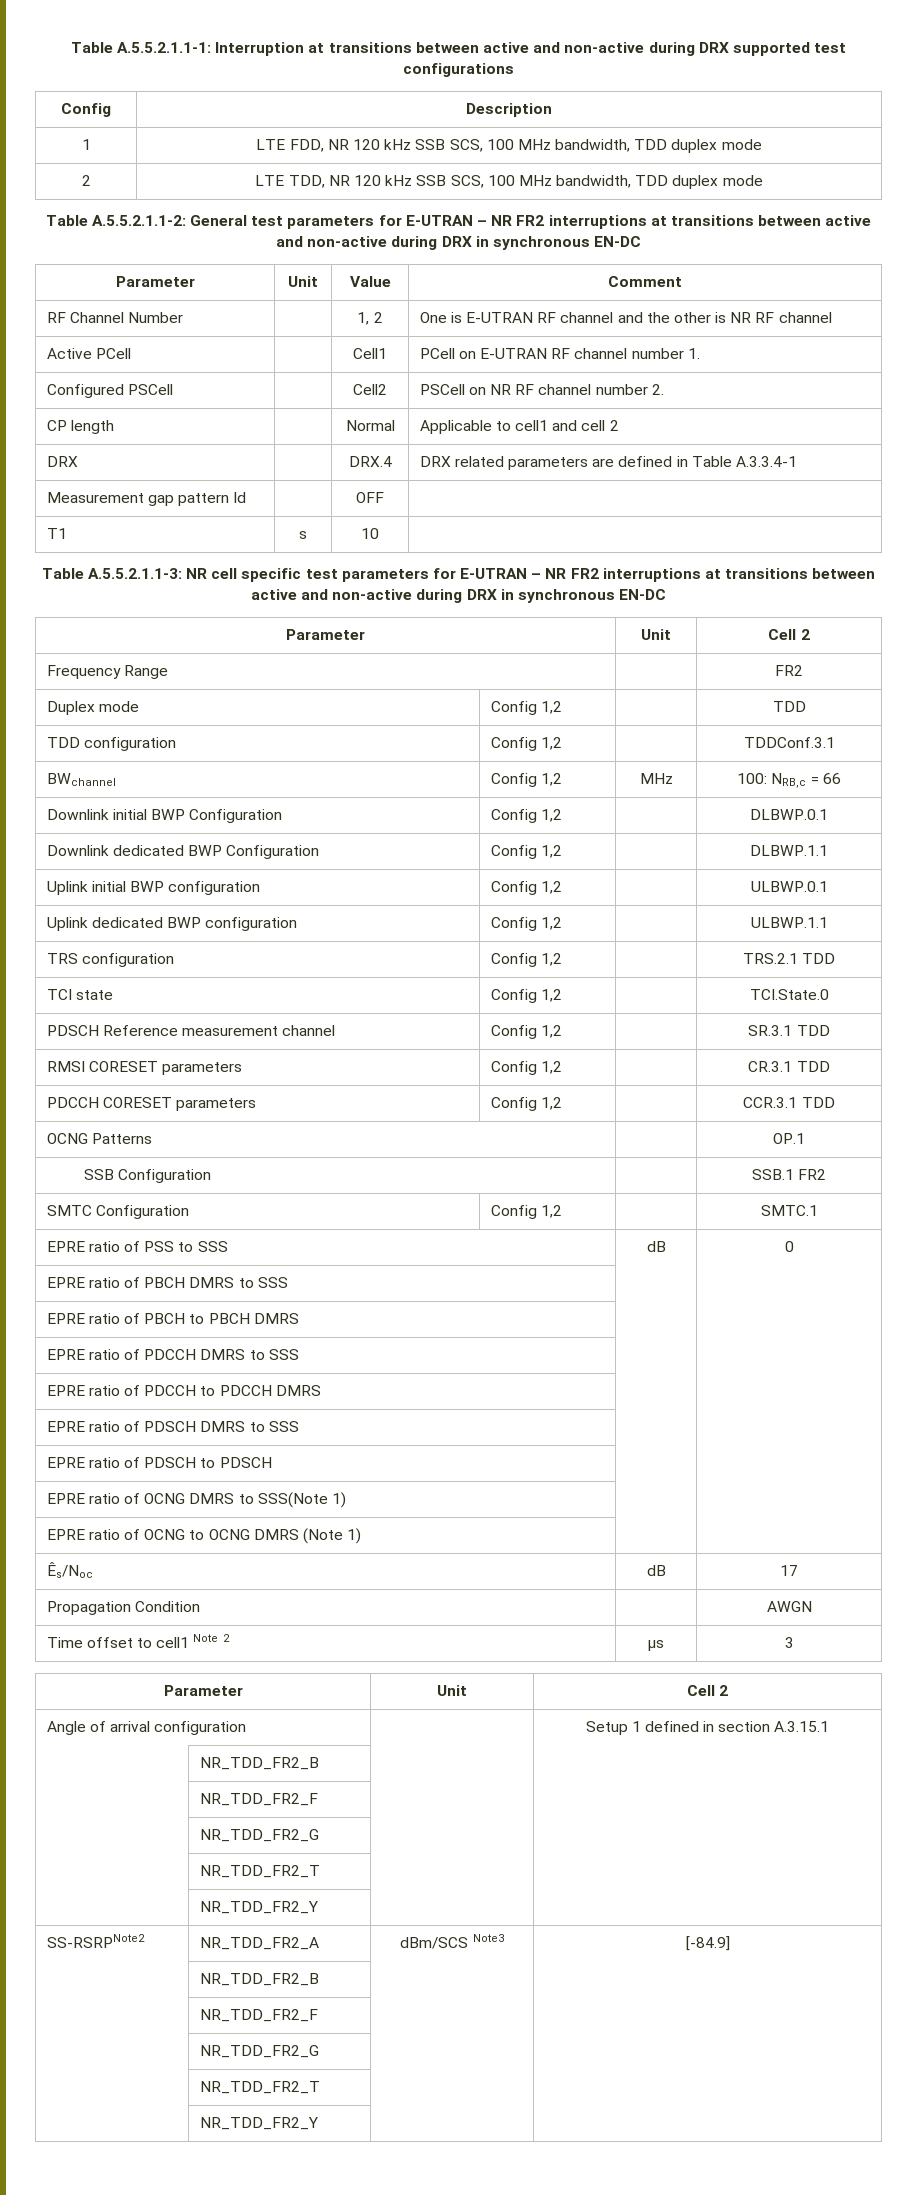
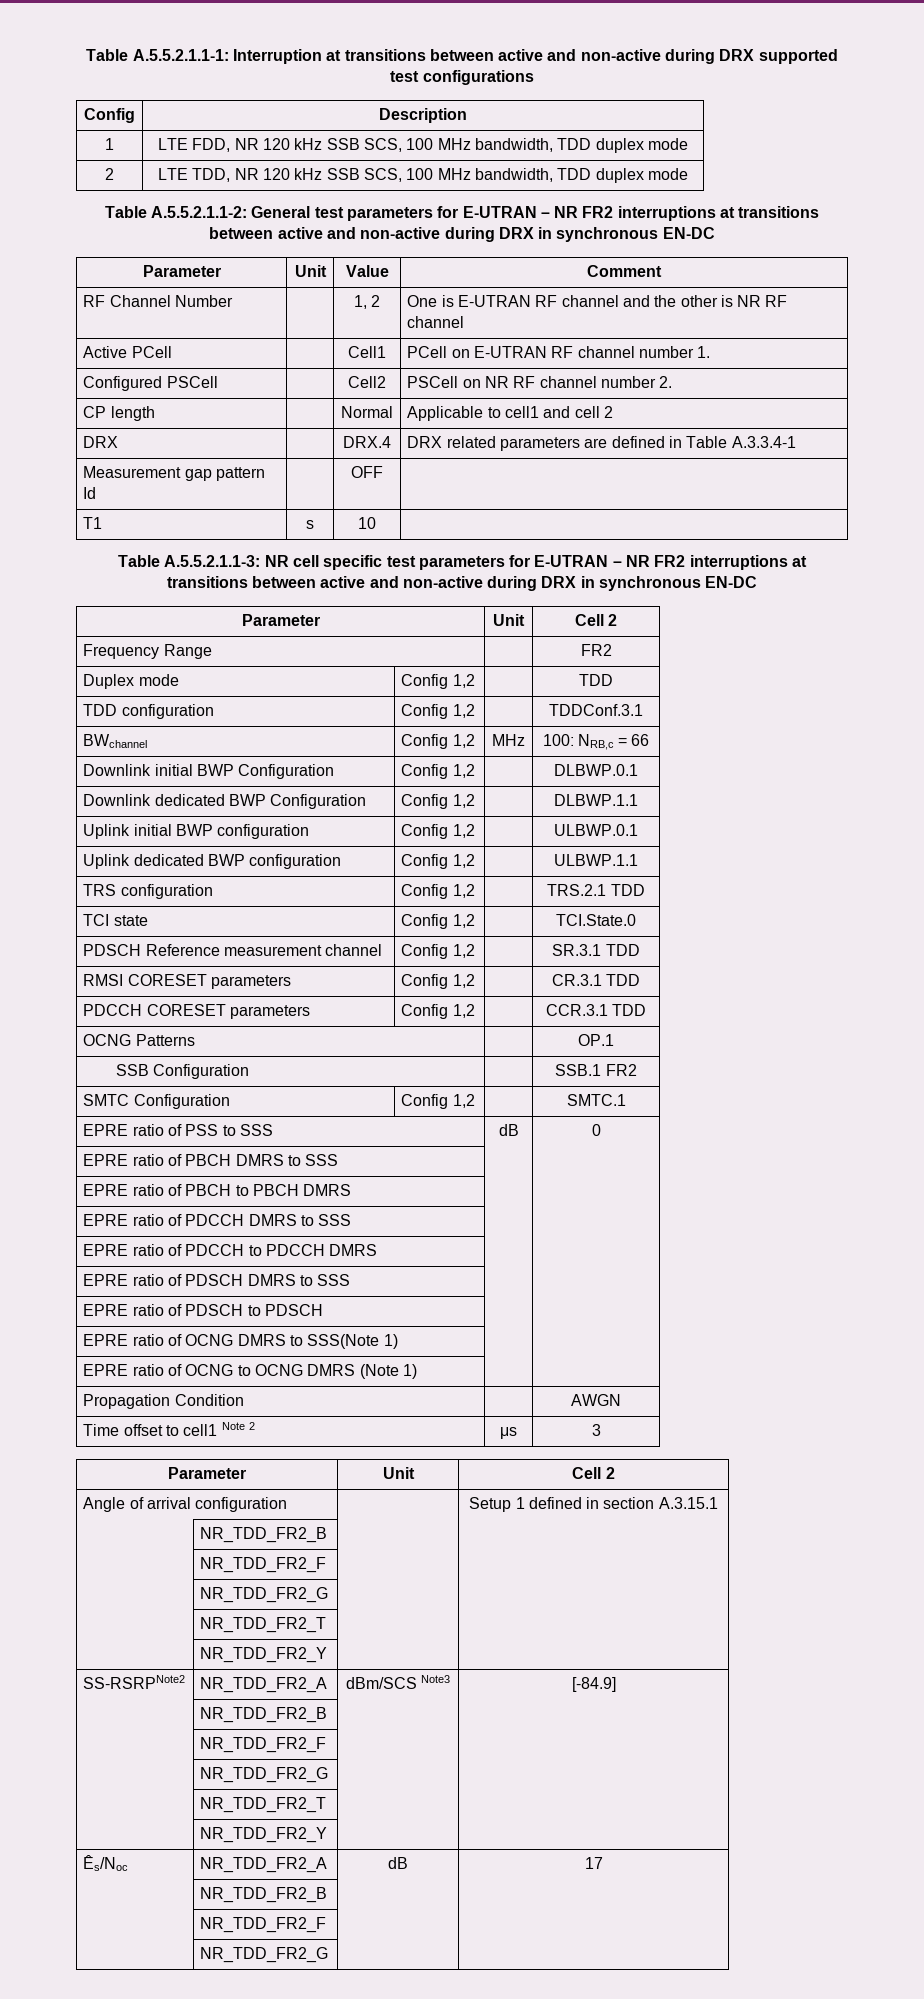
- Ês/Noc | dB | 17
+ Ês/Noc | NR_TDD_FR2_A | dB | 17
+ | NR_TDD_FR2_B | |
+ | NR_TDD_FR2_F | |
+ | NR_TDD_FR2_G | |

